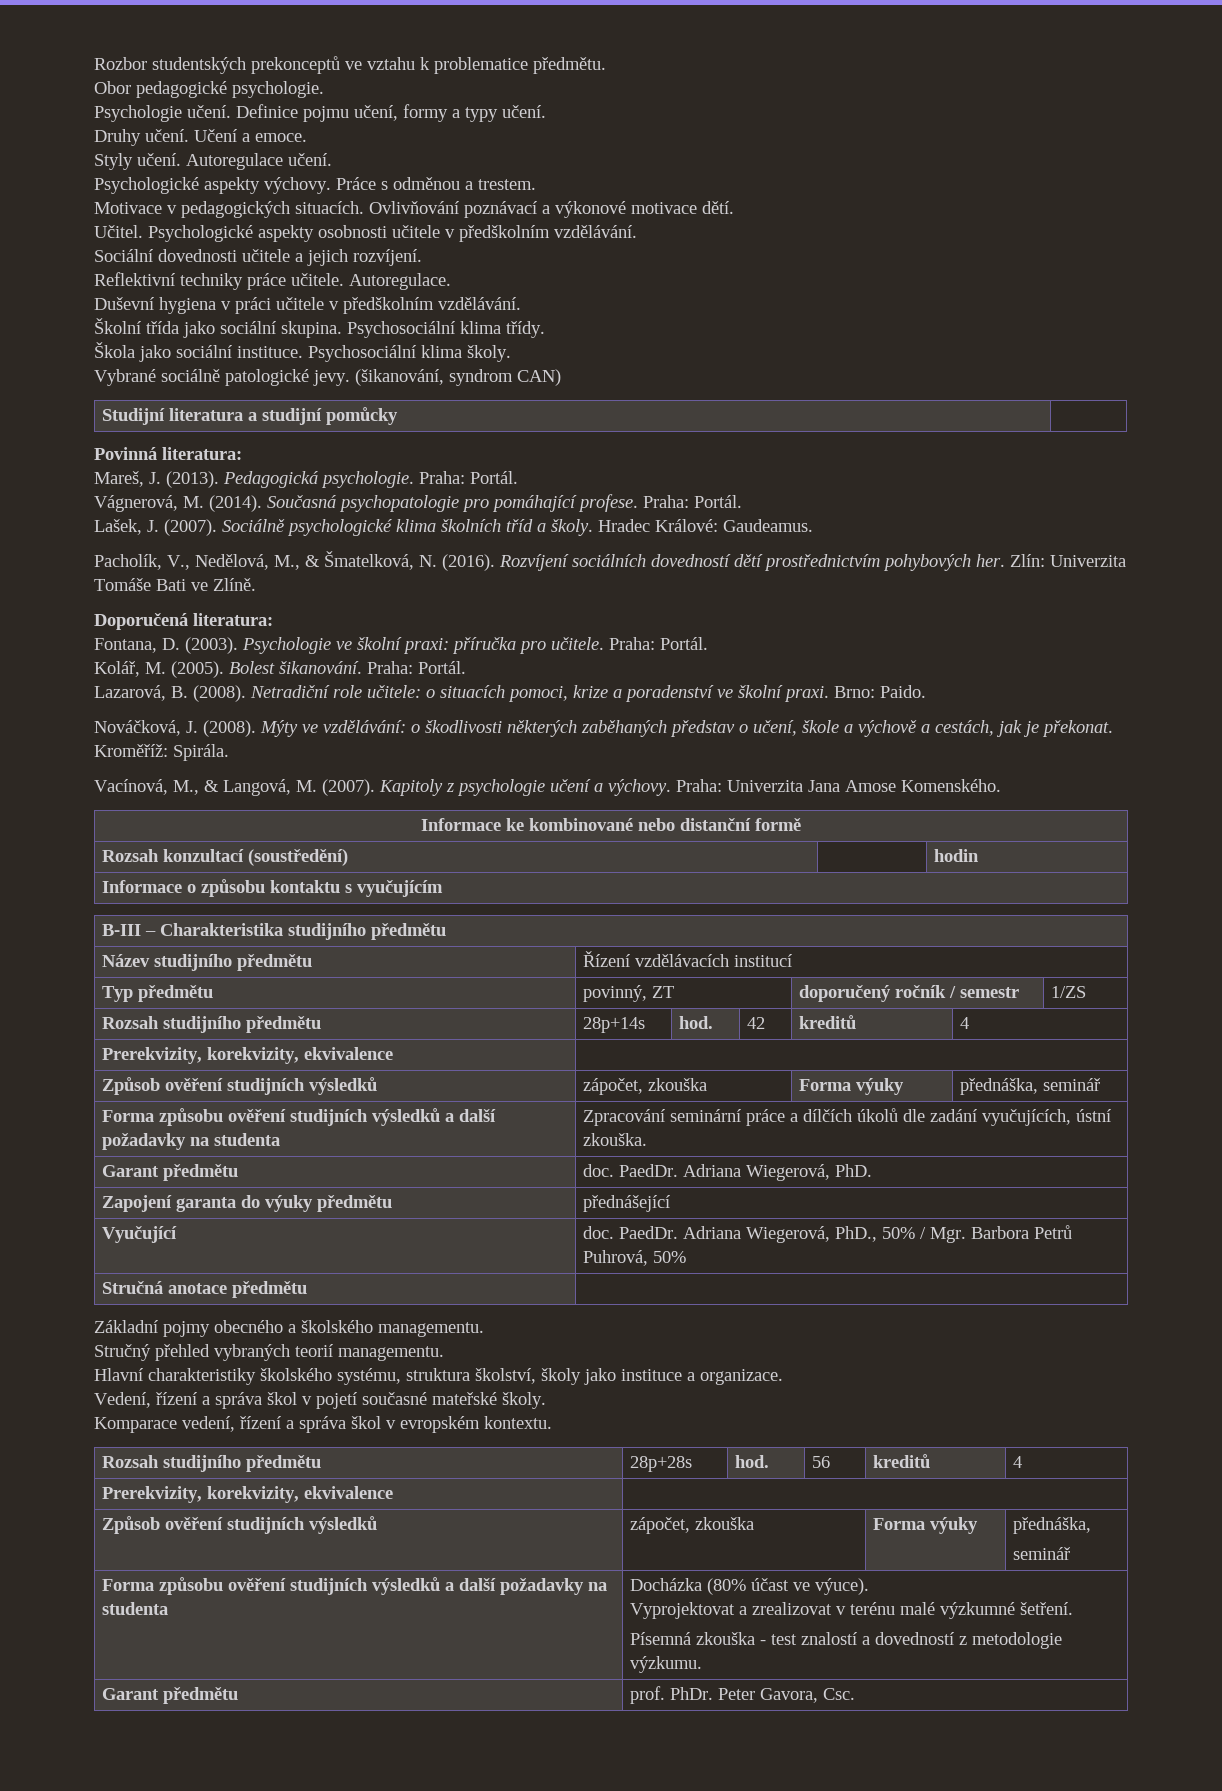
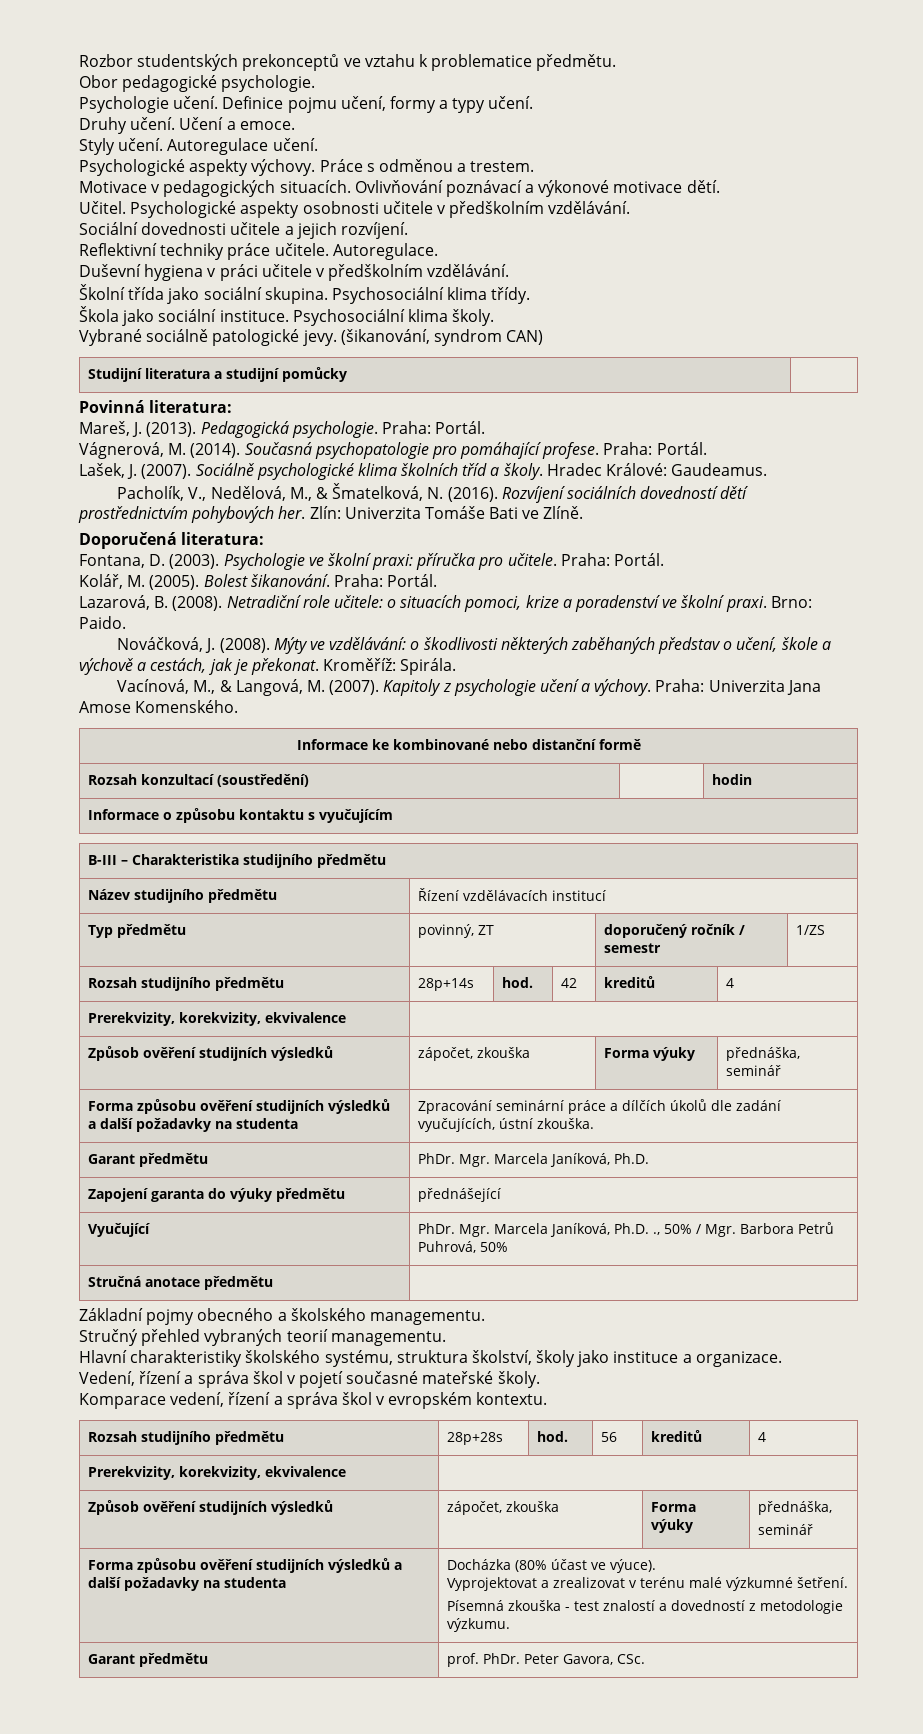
- Garant předmětu | doc. PaedDr. Adriana Wiegerová, PhD.
+ Garant předmětu | PhDr. Mgr. Marcela Janíková, Ph.D.
- Vyučující | doc. PaedDr. Adriana Wiegerová, PhD., 50% / Mgr. Barbora Petrů Puhrová, 50%
+ Vyučující | PhDr. Mgr. Marcela Janíková, Ph.D. ., 50% / Mgr. Barbora Petrů Puhrová, 50%
- Garant předmětu | prof. PhDr. Peter Gavora, Csc.
+ Garant předmětu | prof. PhDr. Peter Gavora, CSc.

